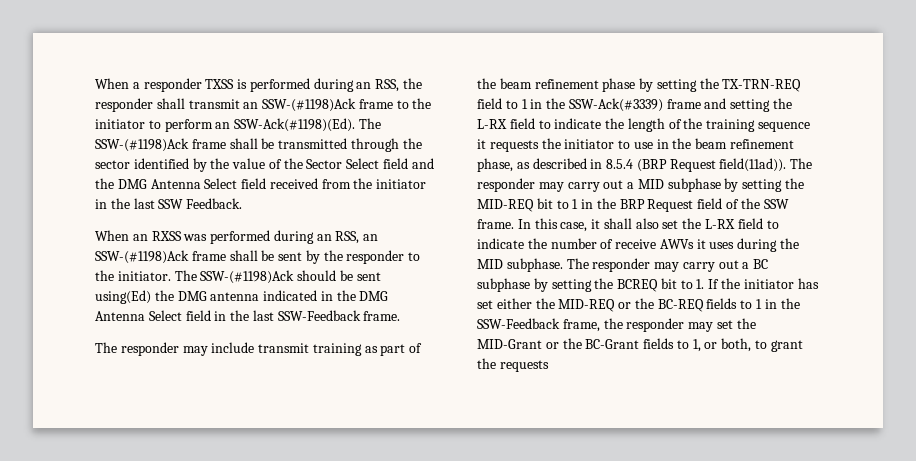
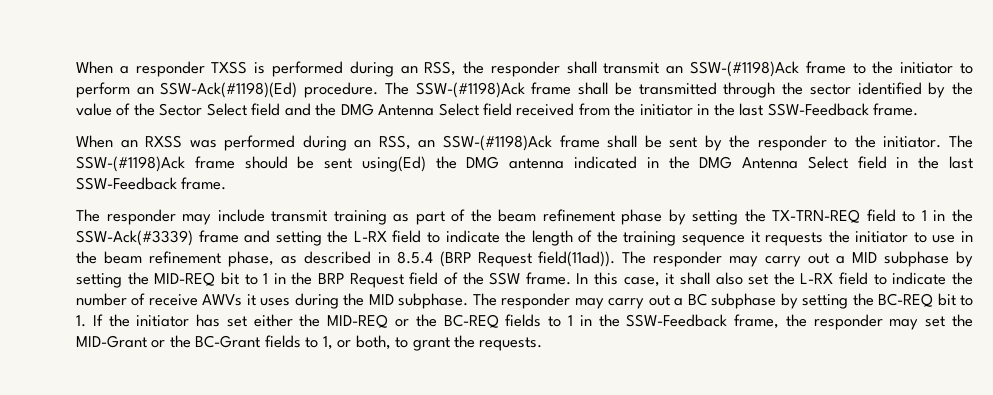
- When a responder TXSS is performed during an RSS, the responder shall transmit an SSW-(#1198)Ack frame to the initiator to perform an SSW-Ack(#1198)(Ed).
+ When a responder TXSS is performed during an RSS, the responder shall transmit an SSW-(#1198)Ack frame to the initiator to perform an SSW-Ack(#1198)(Ed) procedure.
- The SSW-(#1198)Ack frame shall be transmitted through the sector identified by the value of the Sector Select field and the DMG Antenna Select field received from the initiator in the last SSW Feedback.
+ The SSW-(#1198)Ack frame shall be transmitted through the sector identified by the value of the Sector Select field and the DMG Antenna Select field received from the initiator in the last SSW-Feedback frame.
- The SSW-(#1198)Ack should be sent using(Ed) the DMG antenna indicated in the DMG Antenna Select field in the last SSW-Feedback frame.
+ The SSW-(#1198)Ack frame should be sent using(Ed) the DMG antenna indicated in the DMG Antenna Select field in the last SSW-Feedback frame.
- The responder may carry out a BC subphase by setting the BCREQ bit to 1. If the initiator has set either the MID-REQ or the BC-REQ fields to 1 in the SSW-Feedback frame, the responder may set the MID-Grant or the BC-Grant fields to 1, or both, to grant the requests
+ The responder may carry out a BC subphase by setting the BC-REQ bit to 1. If the initiator has set either the MID-REQ or the BC-REQ fields to 1 in the SSW-Feedback frame, the responder may set the MID-Grant or the BC-Grant fields to 1, or both, to grant the requests.

